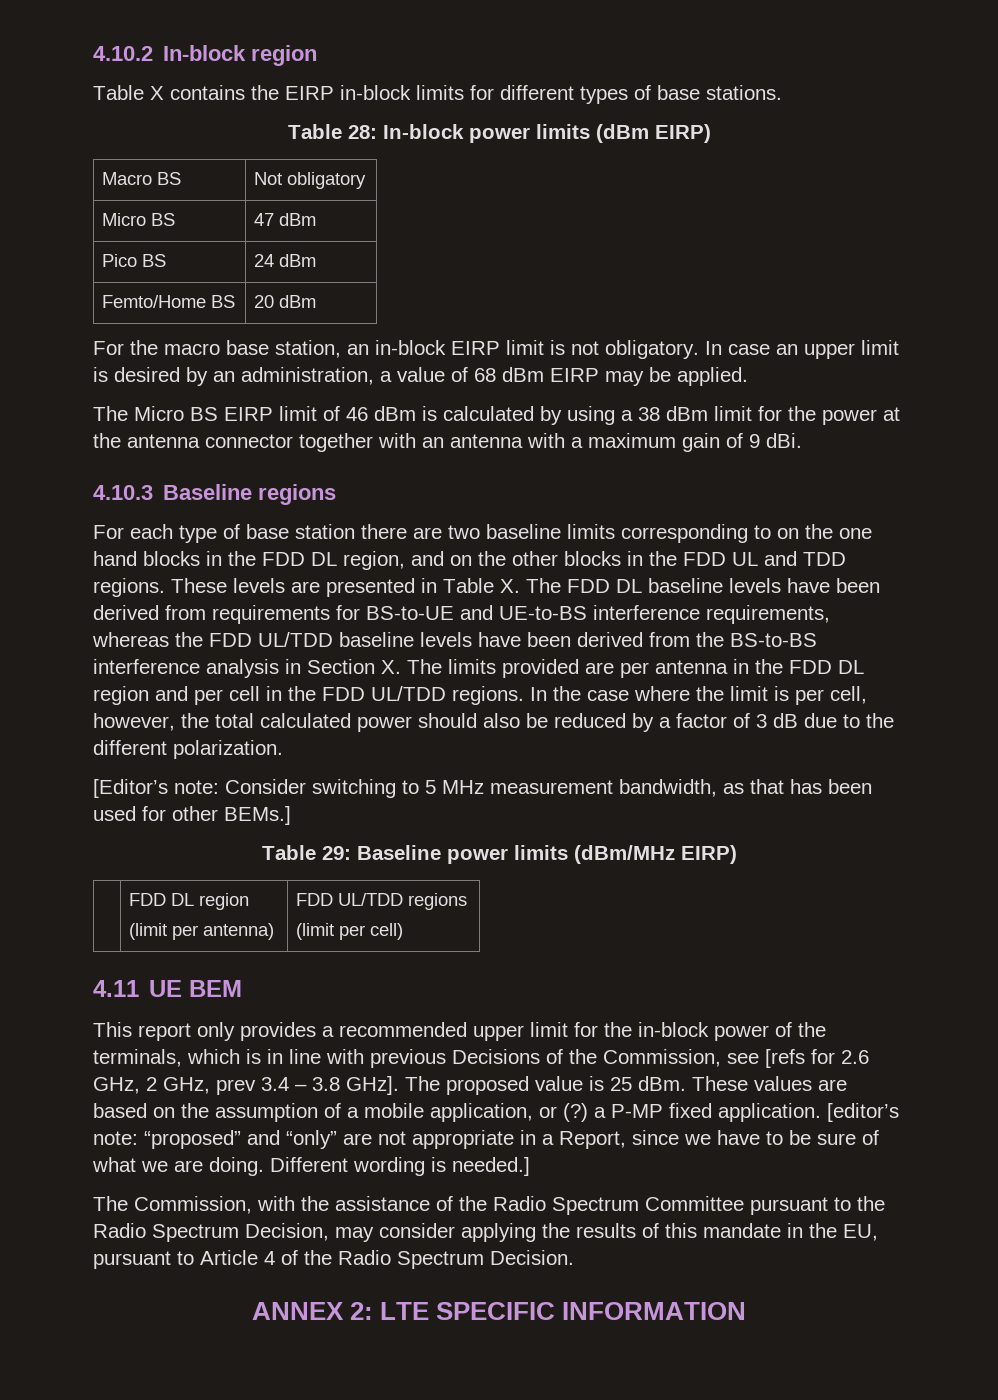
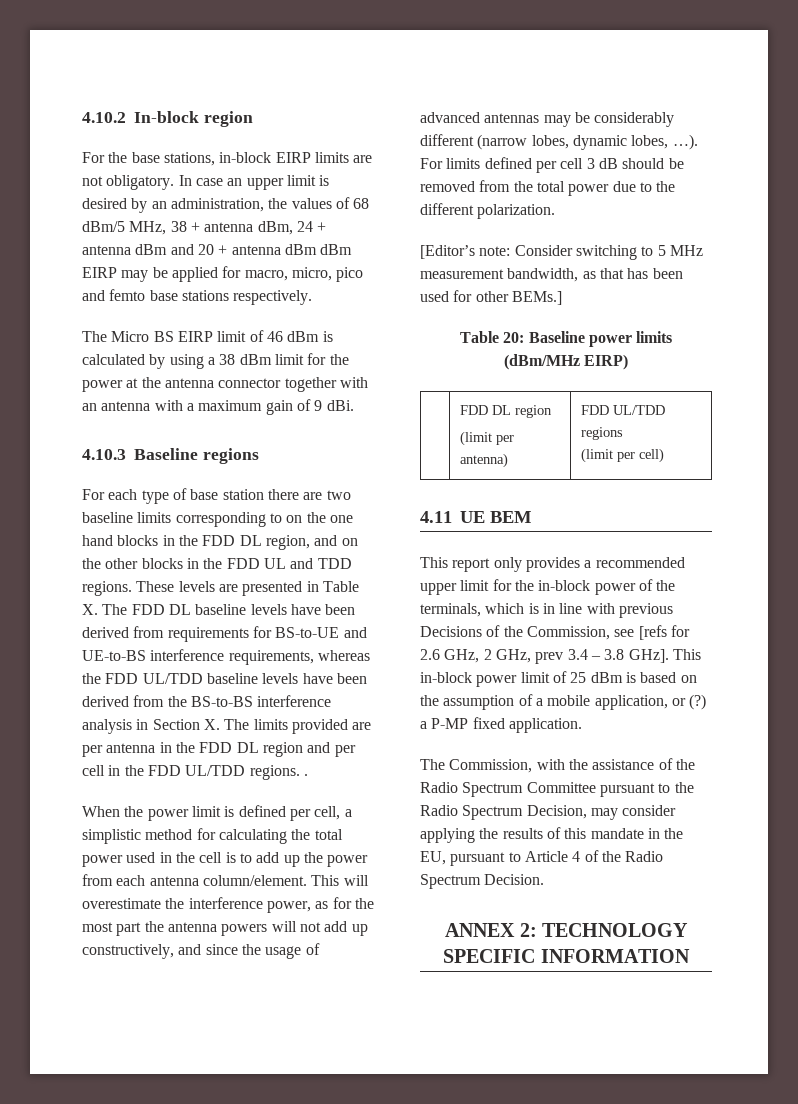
- Table X contains the EIRP in-block limits for different types of base stations.
- Table 28: In-block power limits (dBm EIRP)
- Macro BS | Not obligatory
- Micro BS | 47 dBm
- Pico BS | 24 dBm
- Femto/Home BS | 20 dBm
- For the macro base station, an in-block EIRP limit is not obligatory.
+ For the base stations, in-block EIRP limits are not obligatory.
- In case an upper limit is desired by an administration, a value of 68 dBm EIRP may be applied.
+ In case an upper limit is desired by an administration, the values of 68 dBm/5 MHz, 38 + antenna dBm, 24 + antenna dBm and 20 + antenna dBm dBm EIRP may be applied for macro, micro, pico and femto base stations respectively.
- These levels are presented in Table X. The FDD DL baseline levels have been derived from requirements for BS-to-UE and UE-to-BS interference requirements, whereas the FDD UL/TDD baseline levels have been derived from the BS-to-BS interference analysis in Section X. The limits provided are per antenna in the FDD DL region and per cell in the FDD UL/TDD regions. In the case where the limit is per cell, however, the total calculated power should also be reduced by a factor of 3 dB due to the different polarization.
+ These levels are presented in Table X. The FDD DL baseline levels have been derived from requirements for BS-to-UE and UE-to-BS interference requirements, whereas the FDD UL/TDD baseline levels have been derived from the BS-to-BS interference analysis in Section X. The limits provided are per antenna in the FDD DL region and per cell in the FDD UL/TDD regions. .
+ When the power limit is defined per cell, a simplistic method for calculating the total power used in the cell is to add up the power from each antenna column/element. This will overestimate the interference power, as for the most part the antenna powers will not add up constructively, and since the usage of advanced antennas may be considerably different (narrow lobes, dynamic lobes, …). For limits defined per cell 3 dB should be removed from the total power due to the different polarization.
- Table 29: Baseline power limits (dBm/MHz EIRP)
+ Table 20: Baseline power limits (dBm/MHz EIRP)
- The proposed value is 25 dBm. These values are based on the assumption of a mobile application, or (?) a P-MP fixed application. [editor’s note: “proposed” and “only” are not appropriate in a Report, since we have to be sure of what we are doing. Different wording is needed.]
+ This in-block power limit of 25 dBm is based on the assumption of a mobile application, or (?) a P-MP fixed application.
- ANNEX 2: LTE SPECIFIC INFORMATION
+ ANNEX 2: TECHNOLOGY SPECIFIC INFORMATION

